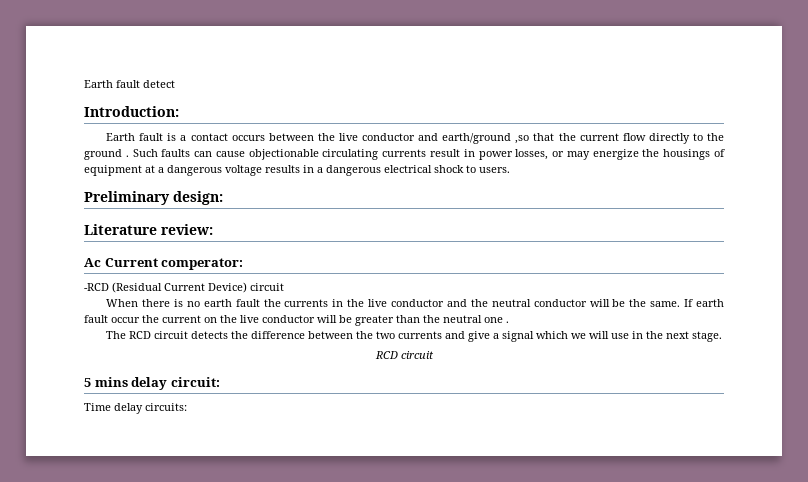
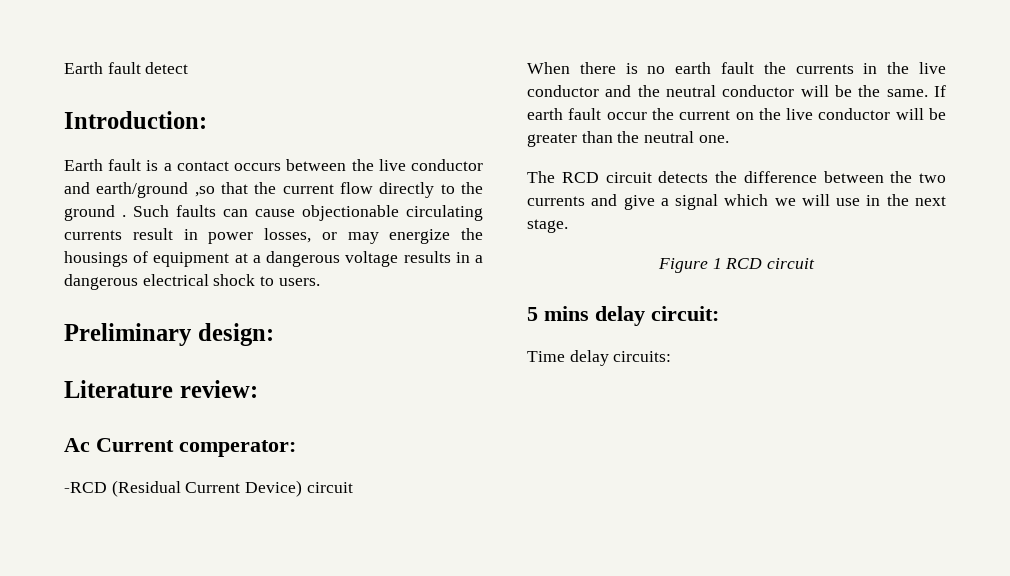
- If earth fault occur the current on the live conductor will be greater than the neutral one .
+ If earth fault occur the current on the live conductor will be greater than the neutral one.
  The RCD circuit detects the difference between the two currents and give a signal which we will use in the next stage.
- RCD circuit
+ Figure 1 RCD circuit

